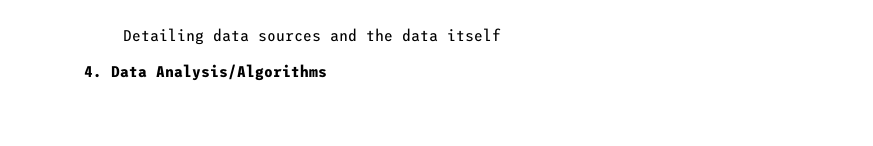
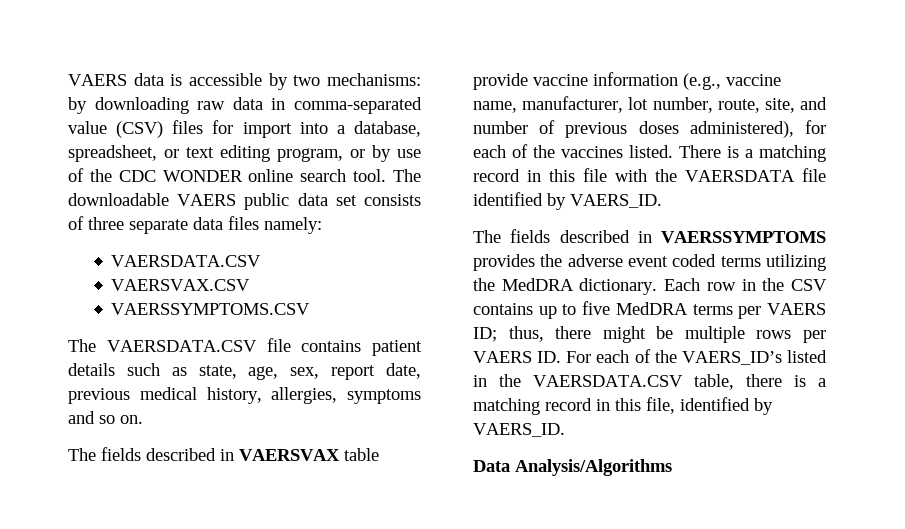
- Detailing data sources and the data itself
- 4. Data Analysis/Algorithms
+ VAERS data is accessible by two mechanisms: by downloading raw data in comma-separated value (CSV) files for import into a database, spreadsheet, or text editing program, or by use of the CDC WONDER online search tool. The downloadable VAERS public data set consists of three separate data files namely:
+ VAERSDATA.CSV
+ VAERSVAX.CSV
+ VAERSSYMPTOMS.CSV
+ The VAERSDATA.CSV file contains patient details such as state, age, sex, report date, previous medical history, allergies, symptoms and so on.
+ The fields described in VAERSVAX table provide vaccine information (e.g., vaccine name, manufacturer, lot number, route, site, and number of previous doses administered), for each of the vaccines listed. There is a matching record in this file with the VAERSDATA file identified by VAERS_ID.
+ The fields described in VAERSSYMPTOMS provides the adverse event coded terms utilizing the MedDRA dictionary. Each row in the CSV contains up to five MedDRA terms per VAERS ID; thus, there might be multiple rows per VAERS ID. For each of the VAERS_ID’s listed in the VAERSDATA.CSV table, there is a matching record in this file, identified by VAERS_ID.
+ Data Analysis/Algorithms

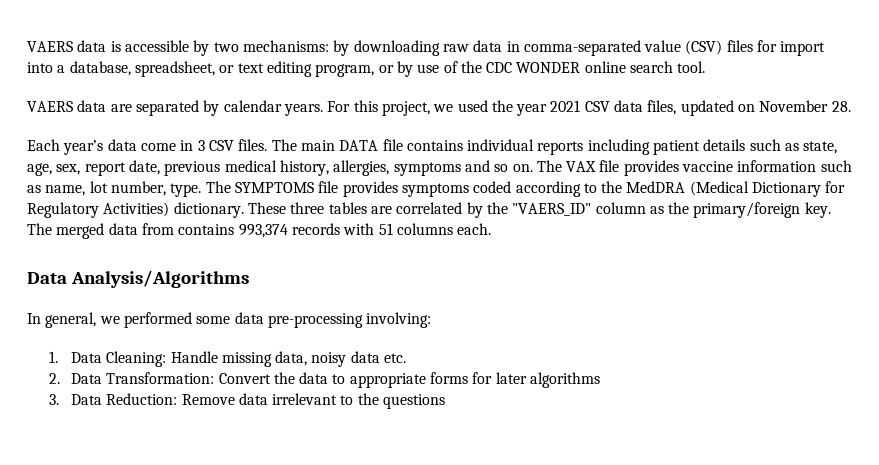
- VAERS data is accessible by two mechanisms: by downloading raw data in comma-separated value (CSV) files for import into a database, spreadsheet, or text editing program, or by use of the CDC WONDER online search tool. The downloadable VAERS public data set consists of three separate data files namely:
- VAERSDATA.CSV
- VAERSVAX.CSV
- VAERSSYMPTOMS.CSV
- The VAERSDATA.CSV file contains patient details such as state, age, sex, report date, previous medical history, allergies, symptoms and so on.
- The fields described in VAERSVAX table provide vaccine information (e.g., vaccine name, manufacturer, lot number, route, site, and number of previous doses administered), for each of the vaccines listed. There is a matching record in this file with the VAERSDATA file identified by VAERS_ID.
- The fields described in VAERSSYMPTOMS provides the adverse event coded terms utilizing the MedDRA dictionary. Each row in the CSV contains up to five MedDRA terms per VAERS ID; thus, there might be multiple rows per VAERS ID. For each of the VAERS_ID’s listed in the VAERSDATA.CSV table, there is a matching record in this file, identified by VAERS_ID.
+ VAERS data is accessible by two mechanisms: by downloading raw data in comma-separated value (CSV) files for import into a database, spreadsheet, or text editing program, or by use of the CDC WONDER online search tool.
+ VAERS data are separated by calendar years. For this project, we used the year 2021 CSV data files, updated on November 28.
+ Each year’s data come in 3 CSV files. The main DATA file contains individual reports including patient details such as state, age, sex, report date, previous medical history, allergies, symptoms and so on. The VAX file provides vaccine information such as name, lot number, type. The SYMPTOMS file provides symptoms coded according to the MedDRA (Medical Dictionary for Regulatory Activities) dictionary. These three tables are correlated by the "VAERS_ID" column as the primary/foreign key. The merged data from contains 993,374 records with 51 columns each.
  Data Analysis/Algorithms
+ In general, we performed some data pre-processing involving:
+ 1. Data Cleaning: Handle missing data, noisy data etc.
+ 2. Data Transformation: Convert the data to appropriate forms for later algorithms
+ 3. Data Reduction: Remove data irrelevant to the questions

